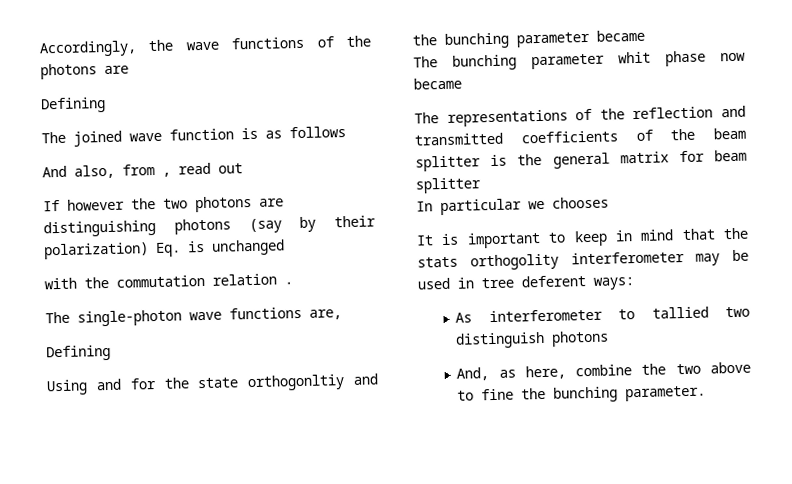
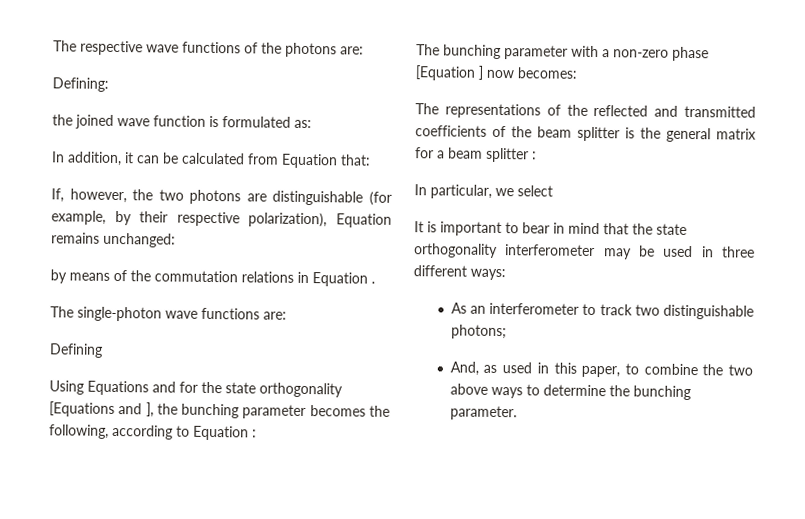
- Accordingly, the wave functions of the photons are
- Defining
- The joined wave function is as follows
- And also, from , read out
- If however the two photons are distinguishing photons (say by their polarization) Eq. is unchanged
- with the commutation relation .
+ The respective wave functions of the photons are:
+ Defining:
+ the joined wave function is formulated as:
+ In addition, it can be calculated from Equation that:
+ If, however, the two photons are distinguishable (for example, by their respective polarization), Equation remains unchanged:
+ by means of the commutation relations in Equation .
- The single-photon wave functions are,
+ The single-photon wave functions are:
- Using and for the state orthogonltiy and the bunching parameter became
- The bunching parameter whit phase now became
+ Using Equations and for the state orthogonality [Equations and ], the bunching parameter becomes the following, according to Equation :
+ The bunching parameter with a non-zero phase [Equation ] now becomes:
- The representations of the reflection and transmitted coefficients of the beam splitter is the general matrix for beam splitter
- In particular we chooses
+ The representations of the reflected and transmitted coefficients of the beam splitter is the general matrix for a beam splitter :
+ In particular, we select
- It is important to keep in mind that the stats orthogolity interferometer may be used in tree deferent ways:
+ It is important to bear in mind that the state orthogonality interferometer may be used in three different ways:
- As interferometer to tallied two distinguish photons
- And, as here, combine the two above to fine the bunching parameter.
+ As an interferometer to track two distinguishable photons;
+ And, as used in this paper, to combine the two above ways to determine the bunching parameter.

